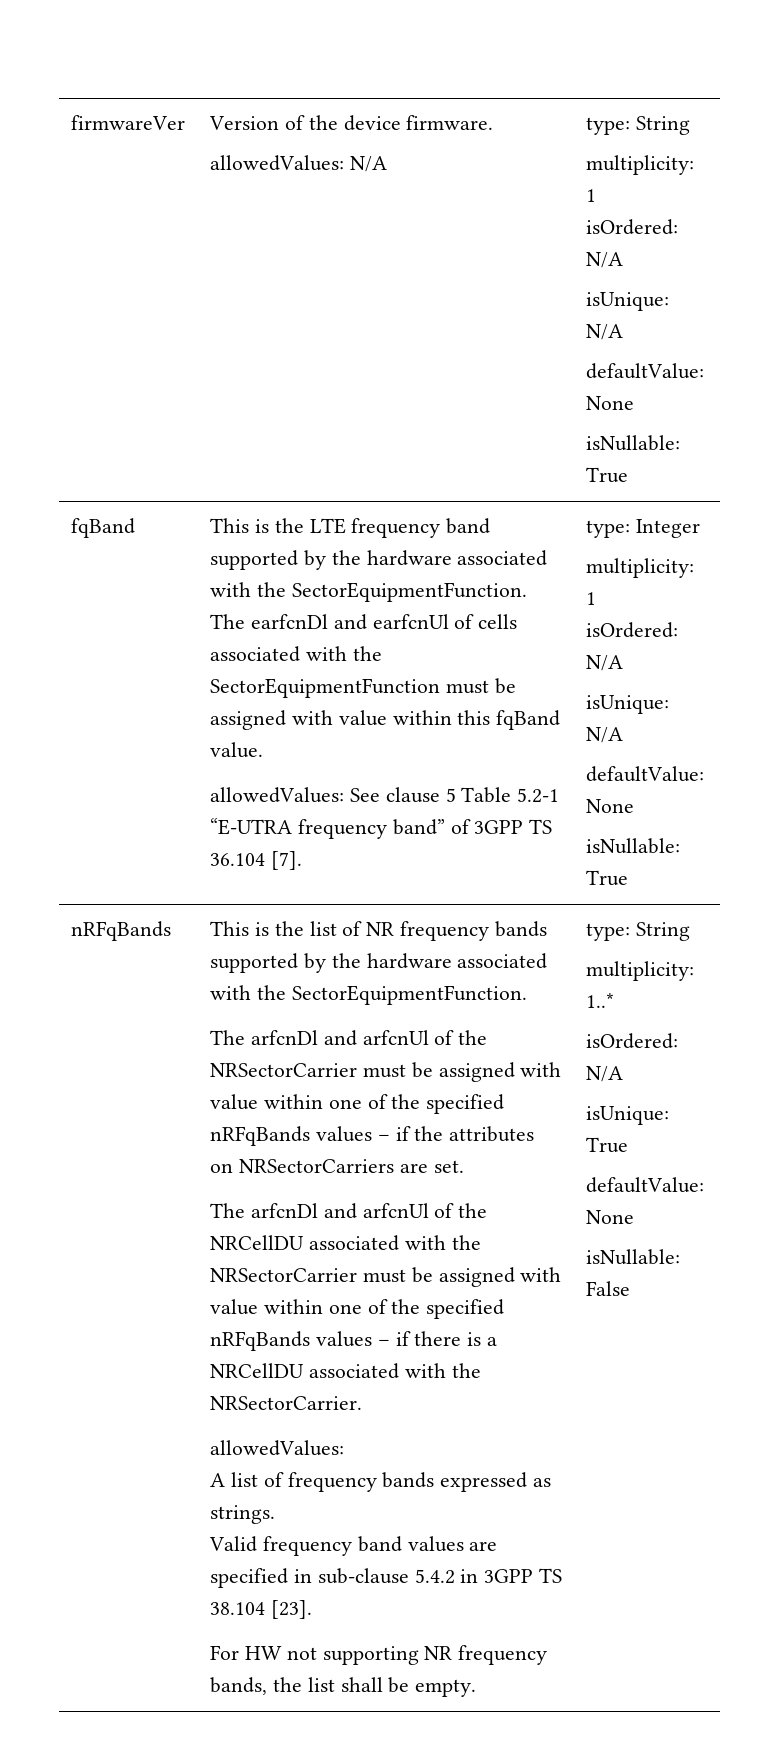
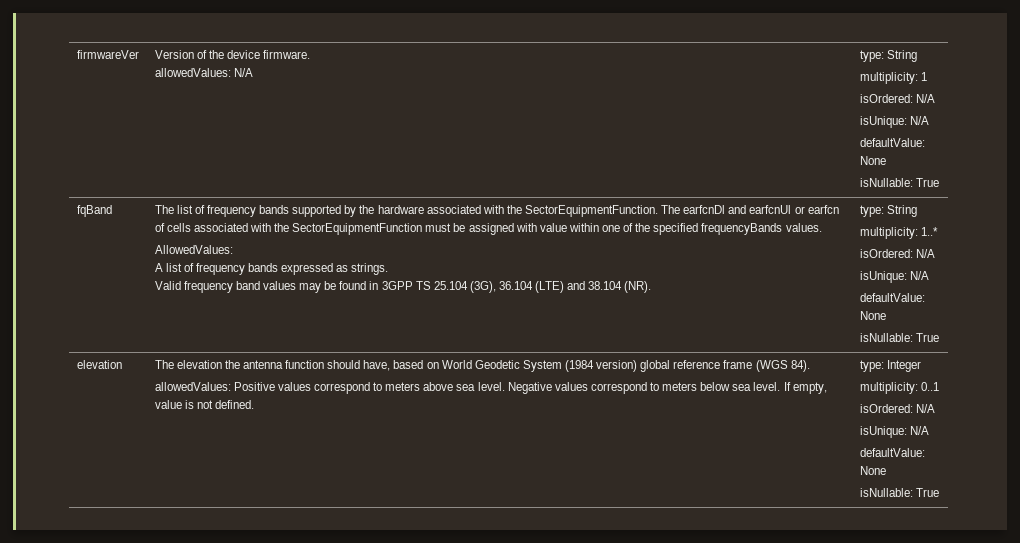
- This is the LTE frequency band supported by the hardware associated with the SectorEquipmentFunction.
+ The list of frequency bands supported by the hardware associated with the SectorEquipmentFunction.
- The earfcnDl and earfcnUl of cells associated with the SectorEquipmentFunction must be assigned with value within this fqBand value.
- allowedValues: See clause 5 Table 5.2-1 “E-UTRA frequency band” of 3GPP TS 36.104 [7]. | type: Integer
- multiplicity: 1
- isOrdered: N/A
- isUnique: N/A
- defaultValue: None
- isNullable: True
- nRFqBands | This is the list of NR frequency bands supported by the hardware associated with the SectorEquipmentFunction.
- The arfcnDl and arfcnUl of the NRSectorCarrier must be assigned with value within one of the specified nRFqBands values – if the attributes on NRSectorCarriers are set.
- The arfcnDl and arfcnUl of the NRCellDU associated with the NRSectorCarrier must be assigned with value within one of the specified nRFqBands values – if there is a NRCellDU associated with the NRSectorCarrier.
- allowedValues:
+ The earfcnDl and earfcnUl or earfcn of cells associated with the SectorEquipmentFunction must be assigned with value within one of the specified frequencyBands values.
+ AllowedValues:
- Valid frequency band values are specified in sub-clause 5.4.2 in 3GPP TS 38.104 [23].
- For HW not supporting NR frequency bands, the list shall be empty.
+ Valid frequency band values may be found in 3GPP TS 25.104 (3G), 36.104 (LTE) and 38.104 (NR).
  multiplicity: 1..*
  isOrdered: N/A
- isUnique: True
+ isUnique: N/A
  defaultValue: None
- isNullable: False
+ isNullable: True
+ elevation | The elevation the antenna function should have, based on World Geodetic System (1984 version) global reference frame (WGS 84).
+ allowedValues: Positive values correspond to meters above sea level. Negative values correspond to meters below sea level. If empty, value is not defined. | type: Integer
+ multiplicity: 0..1
+ isOrdered: N/A
+ isUnique: N/A
+ defaultValue: None
+ isNullable: True

